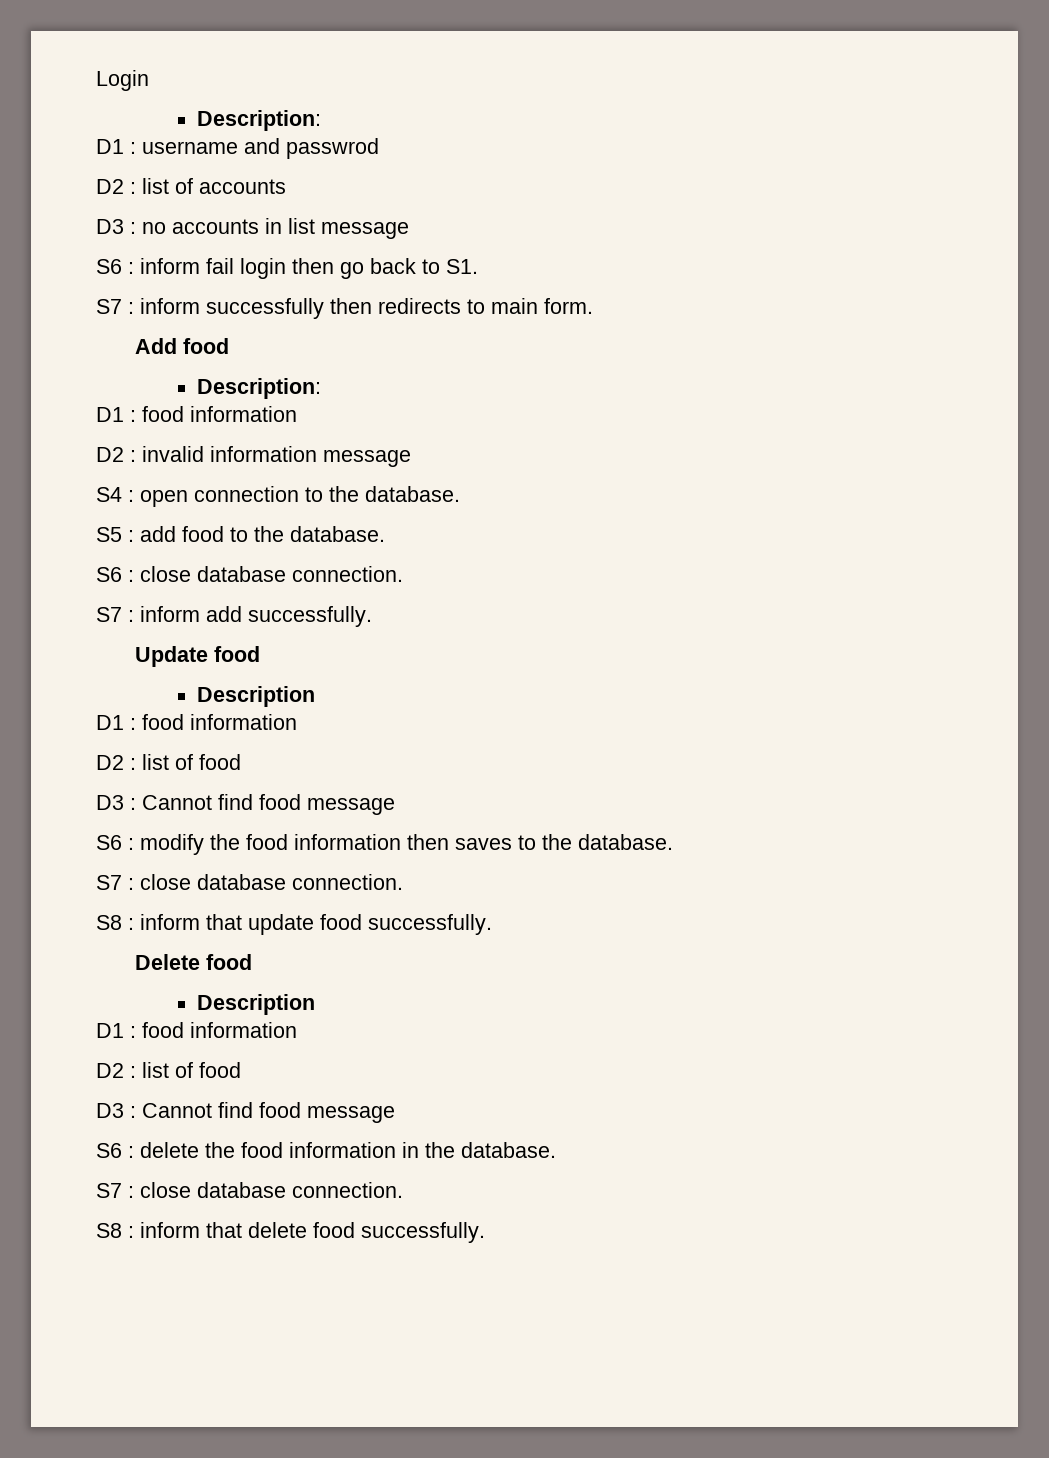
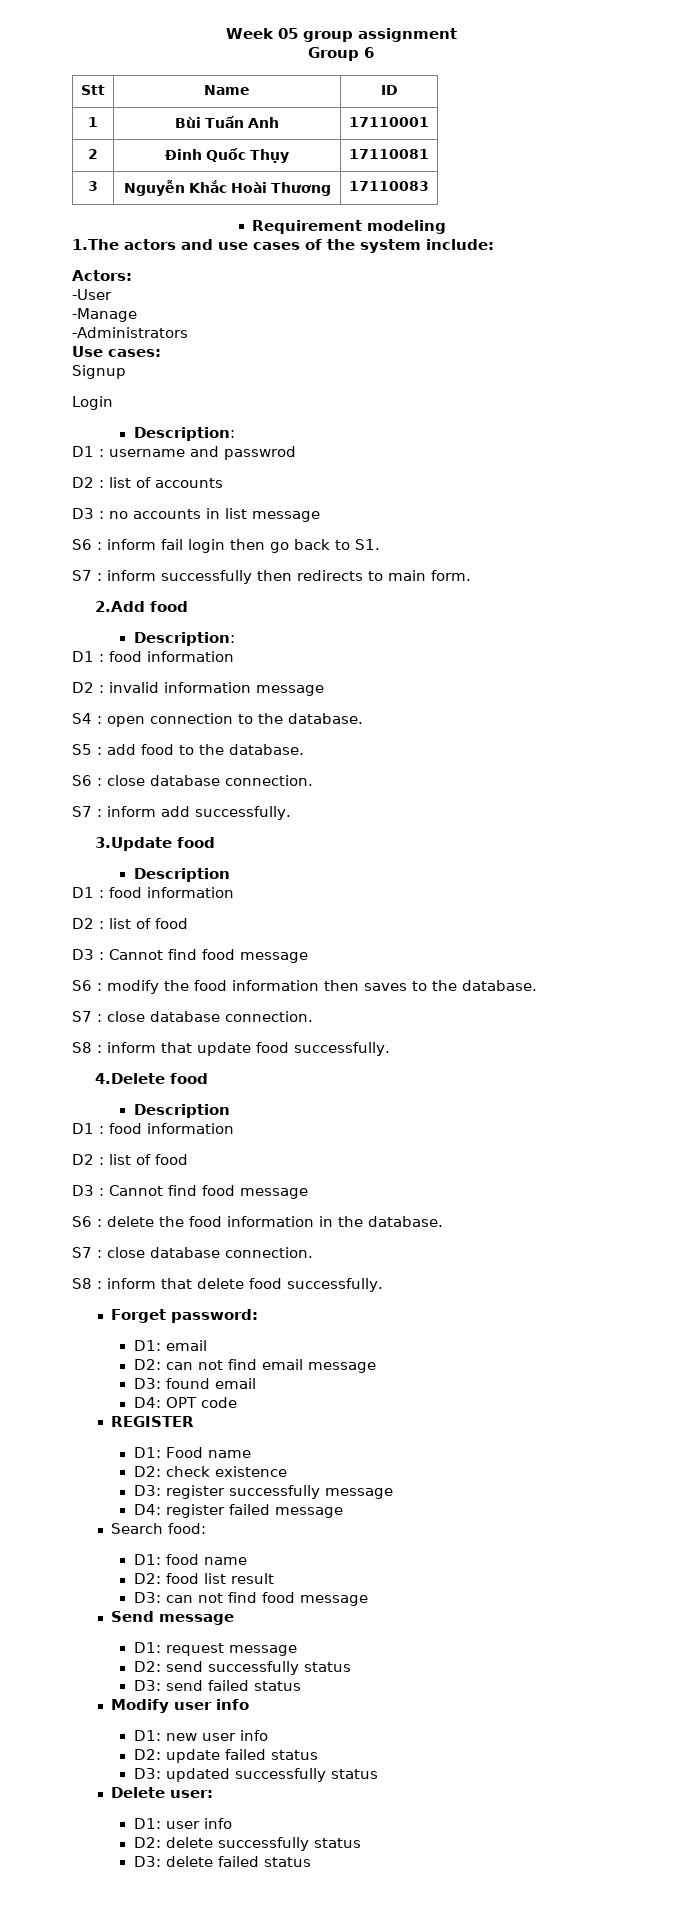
+ Week 05 group assignment
+ Group 6
+ Stt | Name | ID
+ 1 | Bùi Tuấn Anh | 17110001
+ 2 | Đinh Quốc Thụy | 17110081
+ 3 | Nguyễn Khắc Hoài Thương | 17110083
+ Requirement modeling
+ 1.The actors and use cases of the system include:
+ Actors:
+ -User
+ -Manage
+ -Administrators
+ Use cases:
+ Signup
- Add food
+ 2.Add food
- Update food
+ 3.Update food
- Delete food
+ 4.Delete food
+ Forget password:
+ D1: email
+ D2: can not find email message
+ D3: found email
+ D4: OPT code
+ REGISTER
+ D1: Food name
+ D2: check existence
+ D3: register successfully message
+ D4: register failed message
+ Search food:
+ D1: food name
+ D2: food list result
+ D3: can not find food message
+ Send message
+ D1: request message
+ D2: send successfully status
+ D3: send failed status
+ Modify user info
+ D1: new user info
+ D2: update failed status
+ D3: updated successfully status
+ Delete user:
+ D1: user info
+ D2: delete successfully status
+ D3: delete failed status

